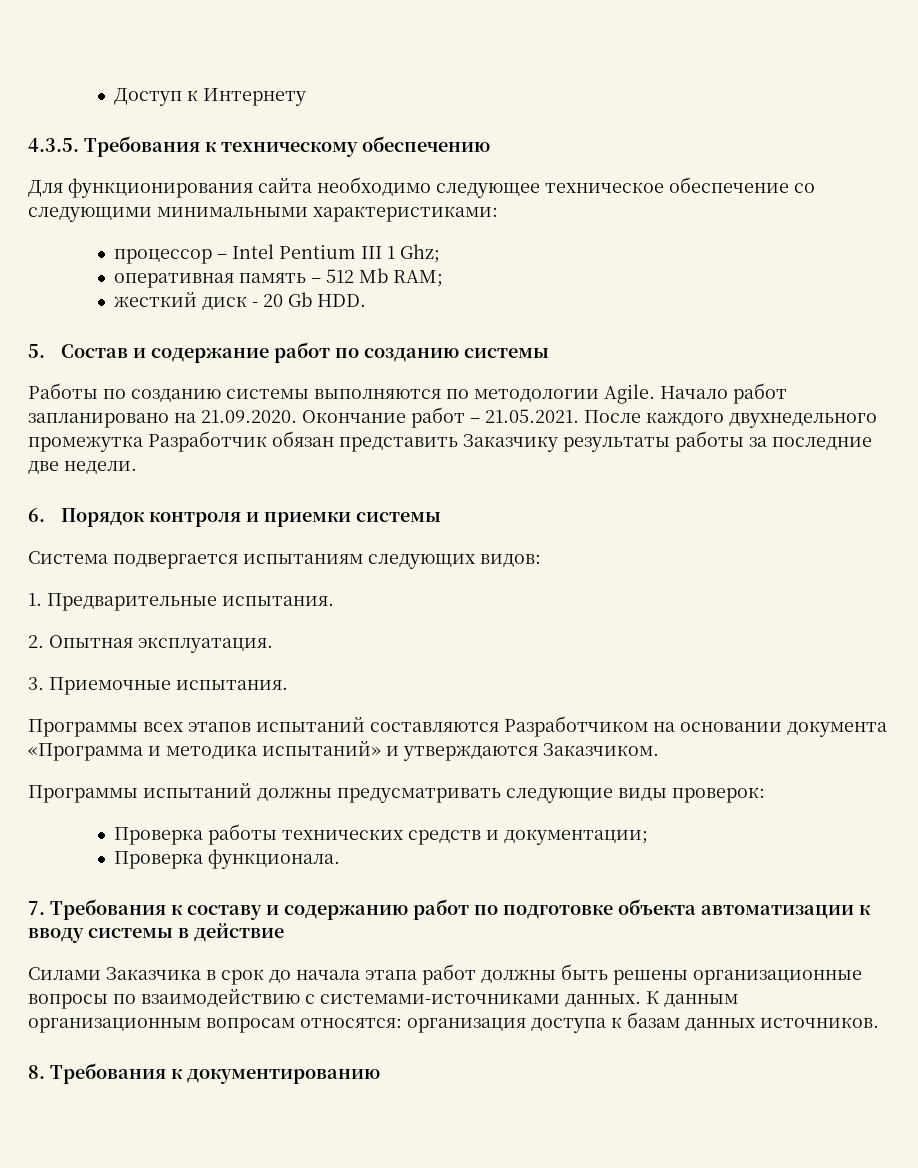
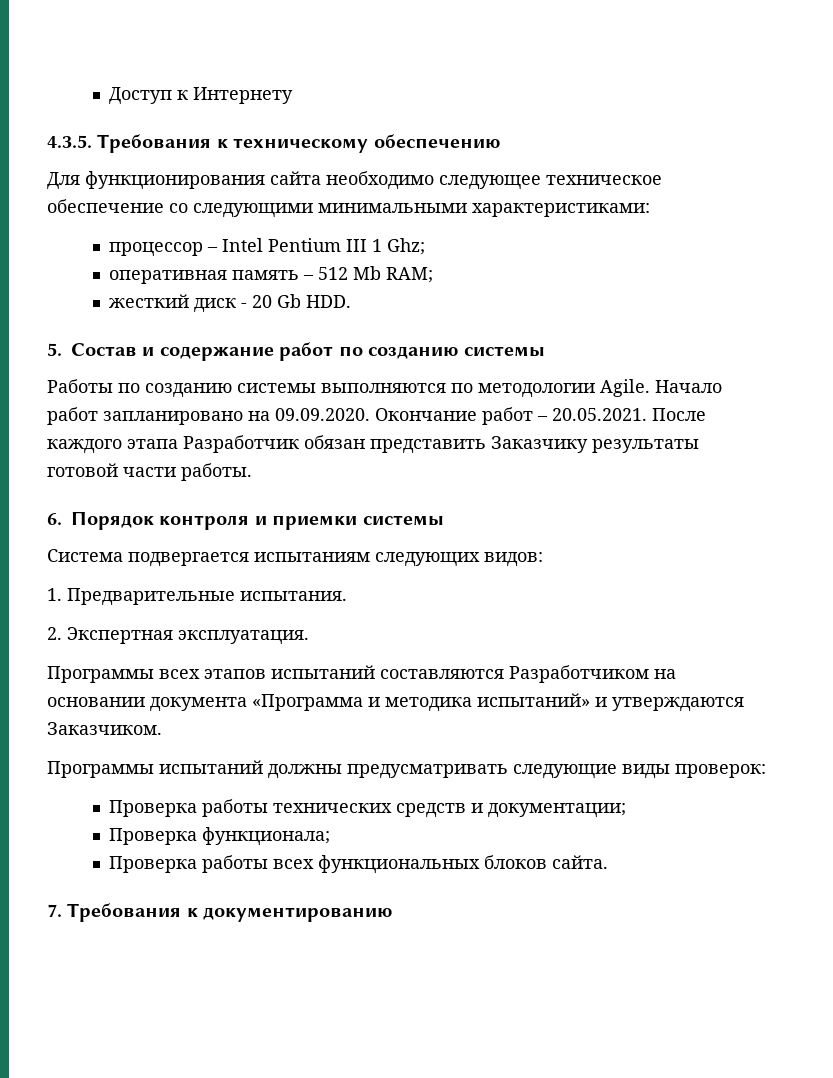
- Начало работ запланировано на 21.09.2020. Окончание работ – 21.05.2021. После каждого двухнедельного промежутка Разработчик обязан представить Заказчику результаты работы за последние две недели.
+ Начало работ запланировано на 09.09.2020. Окончание работ – 20.05.2021. После каждого этапа Разработчик обязан представить Заказчику результаты готовой части работы.
- 2. Опытная эксплуатация.
+ 2. Экспертная эксплуатация.
- 3. Приемочные испытания.
- Проверка функционала.
- 7. Требования к составу и содержанию работ по подготовке объекта автоматизации к вводу системы в действие
- Силами Заказчика в срок до начала этапа работ должны быть решены организационные вопросы по взаимодействию с системами-источниками данных. К данным организационным вопросам относятся: организация доступа к базам данных источников.
- 8. Требования к документированию
+ Проверка функционала;
+ Проверка работы всех функциональных блоков сайта.
+ 7. Требования к документированию

